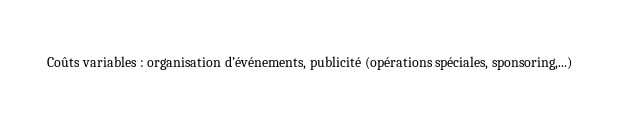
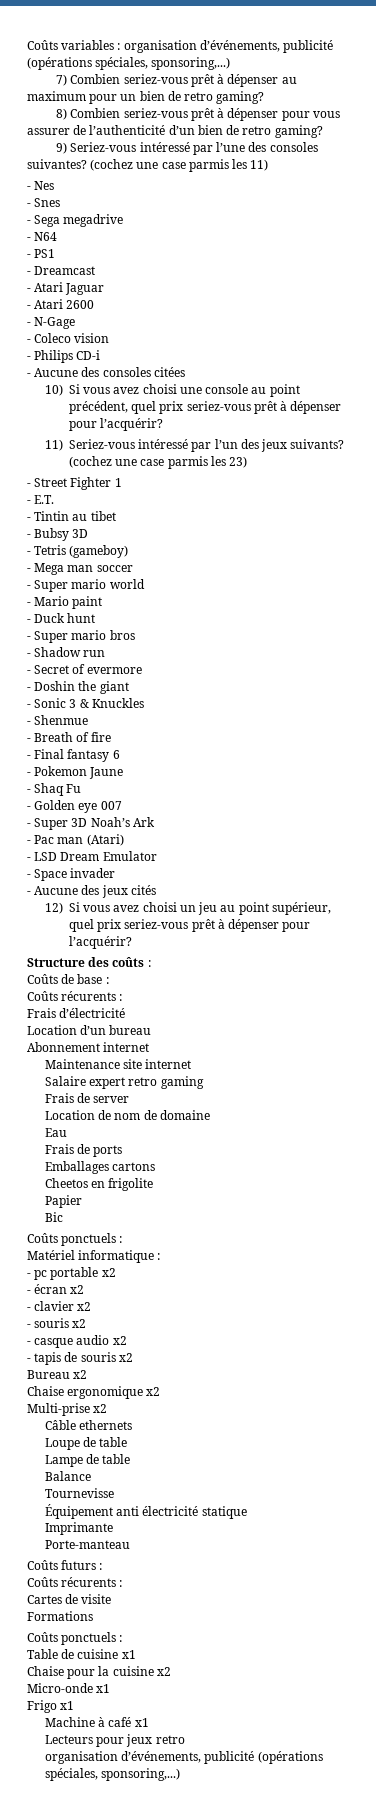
+ 7) Combien seriez-vous prêt à dépenser au maximum pour un bien de retro gaming?
+ 8) Combien seriez-vous prêt à dépenser pour vous assurer de l’authenticité d’un bien de retro gaming?
+ 9) Seriez-vous intéressé par l’une des consoles suivantes? (cochez une case parmis les 11)
+ - Nes
+ - Snes
+ - Sega megadrive
+ - N64
+ - PS1
+ - Dreamcast
+ - Atari Jaguar
+ - Atari 2600
+ - N-Gage
+ - Coleco vision
+ - Philips CD-i
+ - Aucune des consoles citées
+ 10) Si vous avez choisi une console au point précédent, quel prix seriez-vous prêt à dépenser pour l’acquérir?
+ 11) Seriez-vous intéressé par l’un des jeux suivants? (cochez une case parmis les 23)
+ - Street Fighter 1
+ - E.T.
+ - Tintin au tibet
+ - Bubsy 3D
+ - Tetris (gameboy)
+ - Mega man soccer
+ - Super mario world
+ - Mario paint
+ - Duck hunt
+ - Super mario bros
+ - Shadow run
+ - Secret of evermore
+ - Doshin the giant
+ - Sonic 3 & Knuckles
+ - Shenmue
+ - Breath of fire
+ - Final fantasy 6
+ - Pokemon Jaune
+ - Shaq Fu
+ - Golden eye 007
+ - Super 3D Noah’s Ark
+ - Pac man (Atari)
+ - LSD Dream Emulator
+ - Space invader
+ - Aucune des jeux cités
+ 12) Si vous avez choisi un jeu au point supérieur, quel prix seriez-vous prêt à dépenser pour l’acquérir?
+ Structure des coûts :
+ Coûts de base :
+ Coûts récurents :
+ Frais d’électricité
+ Location d’un bureau
+ Abonnement internet
+ Maintenance site internet
+ Salaire expert retro gaming
+ Frais de server
+ Location de nom de domaine
+ Eau
+ Frais de ports
+ Emballages cartons
+ Cheetos en frigolite
+ Papier
+ Bic
+ Coûts ponctuels :
+ Matériel informatique :
+ - pc portable x2
+ - écran x2
+ - clavier x2
+ - souris x2
+ - casque audio x2
+ - tapis de souris x2
+ Bureau x2
+ Chaise ergonomique x2
+ Multi-prise x2
+ Câble ethernets
+ Loupe de table
+ Lampe de table
+ Balance
+ Tournevisse
+ Équipement anti électricité statique
+ Imprimante
+ Porte-manteau
+ Coûts futurs :
+ Coûts récurents :
+ Cartes de visite
+ Formations
+ Coûts ponctuels :
+ Table de cuisine x1
+ Chaise pour la cuisine x2
+ Micro-onde x1
+ Frigo x1
+ Machine à café x1
+ Lecteurs pour jeux retro
+ organisation d’événements, publicité (opérations spéciales, sponsoring,...)

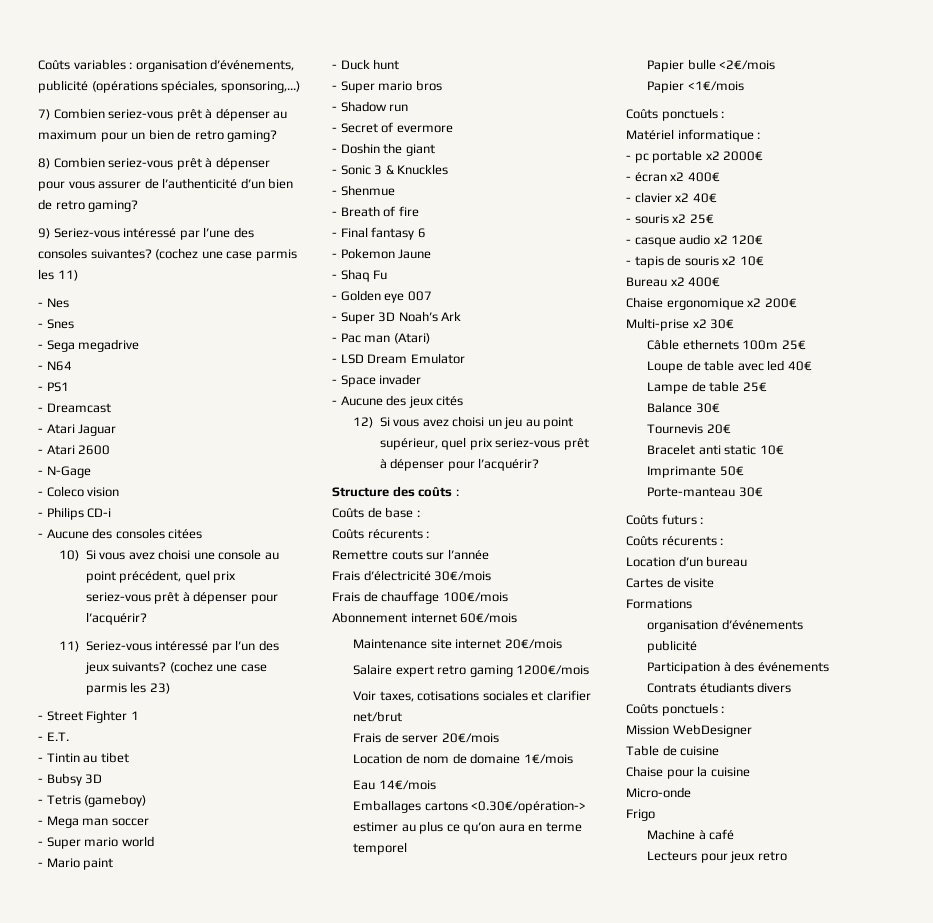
- Frais d’électricité
- Location d’un bureau
+ Remettre couts sur l’année
+ Frais d’électricité 30€/mois
+ Frais de chauffage 100€/mois
- Abonnement internet
+ Abonnement internet 60€/mois
- Maintenance site internet
+ Maintenance site internet 20€/mois
- Salaire expert retro gaming
+ Salaire expert retro gaming 1200€/mois
+ Voir taxes, cotisations sociales et clarifier net/brut
- Frais de server
+ Frais de server 20€/mois
- Location de nom de domaine
+ Location de nom de domaine 1€/mois
- Eau
- Frais de ports
+ Eau 14€/mois
- Emballages cartons
- Cheetos en frigolite
- Papier
- Bic
+ Emballages cartons <0.30€/opération-> estimer au plus ce qu’on aura en terme temporel
+ Papier bulle <2€/mois
+ Papier <1€/mois
- - pc portable x2
+ - pc portable x2 2000€
- - écran x2
+ - écran x2 400€
- - clavier x2
+ - clavier x2 40€
- - souris x2
+ - souris x2 25€
- - casque audio x2
+ - casque audio x2 120€
- - tapis de souris x2
+ - tapis de souris x2 10€
- Bureau x2
+ Bureau x2 400€
- Chaise ergonomique x2
+ Chaise ergonomique x2 200€
- Multi-prise x2
+ Multi-prise x2 30€
- Câble ethernets
+ Câble ethernets 100m 25€
- Loupe de table
+ Loupe de table avec led 40€
- Lampe de table
+ Lampe de table 25€
- Balance
- Tournevisse
- Équipement anti électricité statique
+ Balance 30€
+ Tournevis 20€
+ Bracelet anti static 10€
- Imprimante
+ Imprimante 50€
- Porte-manteau
+ Porte-manteau 30€
+ Location d’un bureau
  Formations
+ organisation d’événements
+ publicité
+ Participation à des événements
+ Contrats étudiants divers
  Coûts ponctuels :
+ Mission WebDesigner
- Table de cuisine x1
+ Table de cuisine
- Chaise pour la cuisine x2
+ Chaise pour la cuisine
- Micro-onde x1
+ Micro-onde
- Frigo x1
+ Frigo
- Machine à café x1
+ Machine à café
  Lecteurs pour jeux retro
- organisation d’événements, publicité (opérations spéciales, sponsoring,...)

